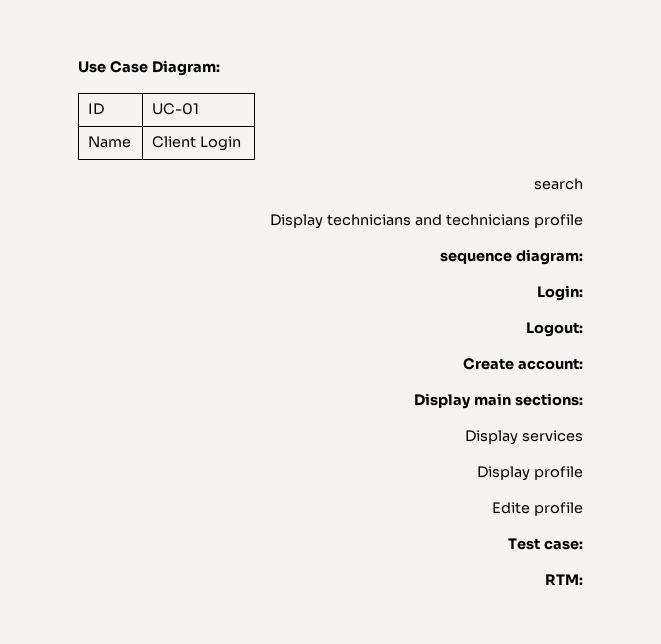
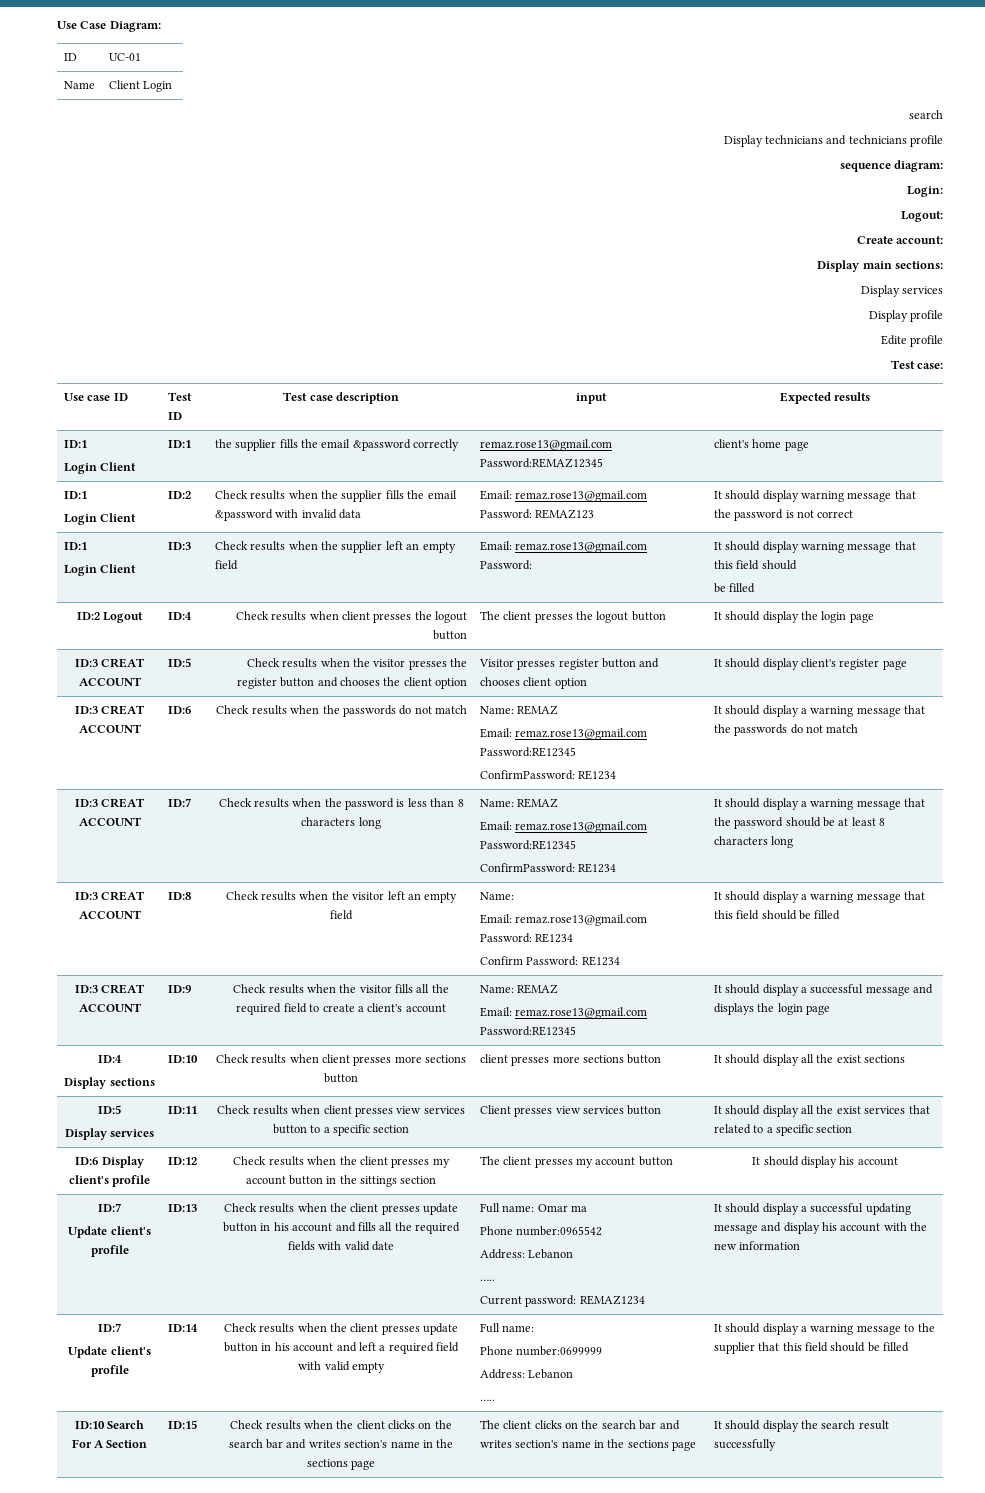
- RTM:
+ Use case ID | Test ID | Test case description | input | Expected results
+ ID:1
+ Login Client | ID:1 | the supplier fills the email &password correctly | remaz.rose13@gmail.com Password:REMAZ12345 | client's home page
+ ID:1
+ Login Client | ID:2 | Check results when the supplier fills the email &password with invalid data | Email: remaz.rose13@gmail.com Password: REMAZ123 | It should display warning message that the password is not correct
+ ID:1
+ Login Client | ID:3 | Check results when the supplier left an empty field | Email: remaz.rose13@gmail.com Password: | It should display warning message that this field should
+ be filled
+ ID:2 Logout | ID:4 | Check results when client presses the logout button | The client presses the logout button | It should display the login page
+ ID:3 CREAT ACCOUNT | ID:5 | Check results when the visitor presses the register button and chooses the client option | Visitor presses register button and chooses client option | It should display client's register page
+ ID:3 CREAT ACCOUNT | ID:6 | Check results when the passwords do not match | Name: REMAZ
+ Email: remaz.rose13@gmail.com Password:RE12345
+ ConfirmPassword: RE1234 | It should display a warning message that the passwords do not match
+ ID:3 CREAT ACCOUNT | ID:7 | Check results when the password is less than 8 characters long | Name: REMAZ
+ Email: remaz.rose13@gmail.com Password:RE12345
+ ConfirmPassword: RE1234 | It should display a warning message that the password should be at least 8 characters long
+ ID:3 CREAT ACCOUNT | ID:8 | Check results when the visitor left an empty field | Name:
+ Email: remaz.rose13@gmail.com Password: RE1234
+ Confirm Password: RE1234 | It should display a warning message that this field should be filled
+ ID:3 CREAT ACCOUNT | ID:9 | Check results when the visitor fills all the required field to create a client's account | Name: REMAZ
+ Email: remaz.rose13@gmail.com Password:RE12345 | It should display a successful message and displays the login page
+ ID:4
+ Display sections | ID:10 | Check results when client presses more sections button | client presses more sections button | It should display all the exist sections
+ ID:5
+ Display services | ID:11 | Check results when client presses view services button to a specific section | Client presses view services button | It should display all the exist services that related to a specific section
+ ID:6 Display client's profile | ID:12 | Check results when the client presses my account button in the sittings section | The client presses my account button | It should display his account
+ ID:7
+ Update client's profile | ID:13 | Check results when the client presses update button in his account and fills all the required fields with valid date | Full name: Omar ma
+ Phone number:0965542
+ Address: Lebanon
+ …..
+ Current password: REMAZ1234 | It should display a successful updating message and display his account with the new information
+ ID:7
+ Update client's profile | ID:14 | Check results when the client presses update button in his account and left a required field with valid empty | Full name:
+ Phone number:0699999
+ Address: Lebanon
+ ….. | It should display a warning message to the supplier that this field should be filled
+ ID:10 Search For A Section | ID:15 | Check results when the client clicks on the search bar and writes section's name in the sections page | The client clicks on the search bar and writes section's name in the sections page | It should display the search result successfully

